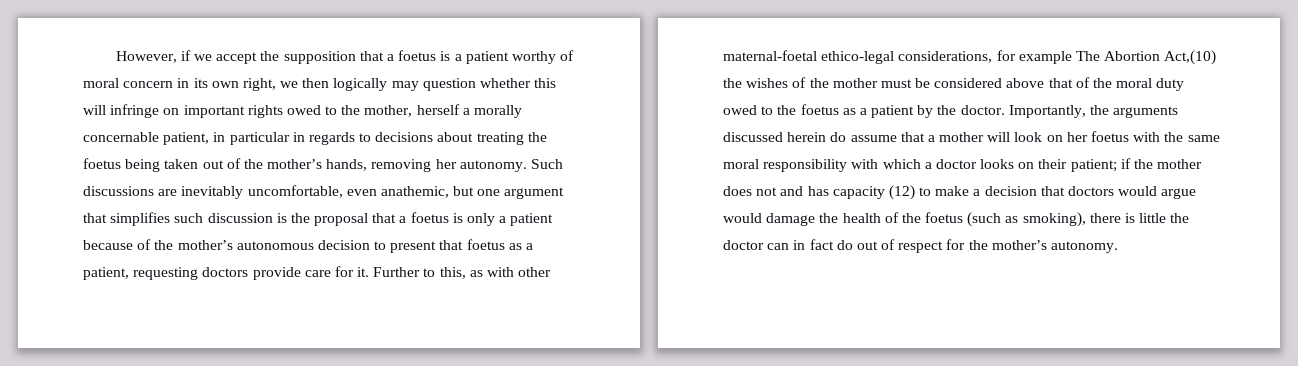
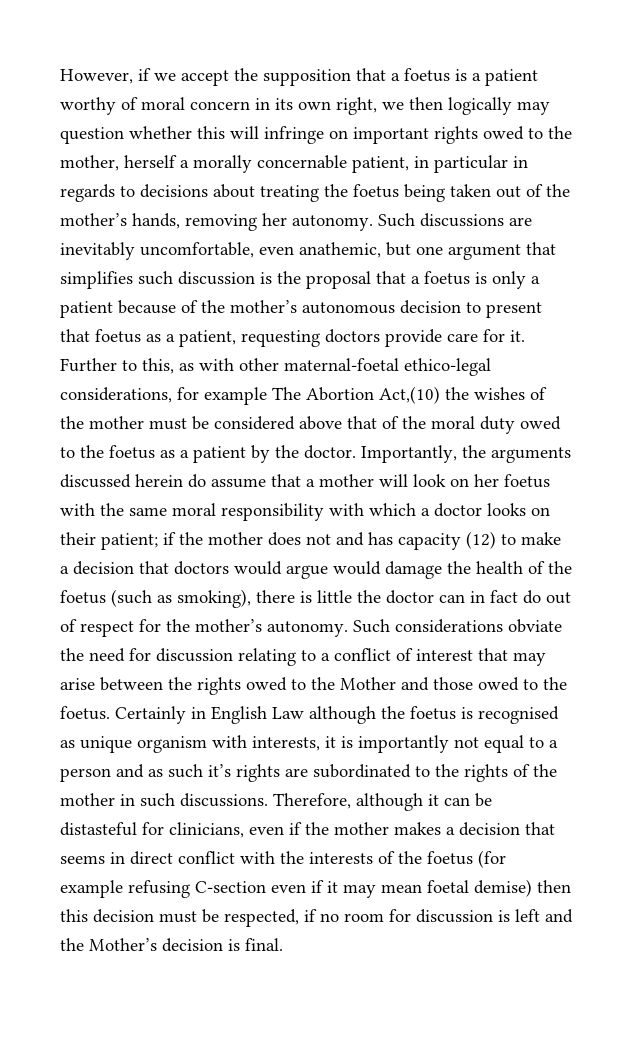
+ Such considerations obviate the need for discussion relating to a conflict of interest that may arise between the rights owed to the Mother and those owed to the foetus. Certainly in English Law although the foetus is recognised as unique organism with interests, it is importantly not equal to a person and as such it’s rights are subordinated to the rights of the mother in such discussions. Therefore, although it can be distasteful for clinicians, even if the mother makes a decision that seems in direct conflict with the interests of the foetus (for example refusing C-section even if it may mean foetal demise) then this decision must be respected, if no room for discussion is left and the Mother’s decision is final.

